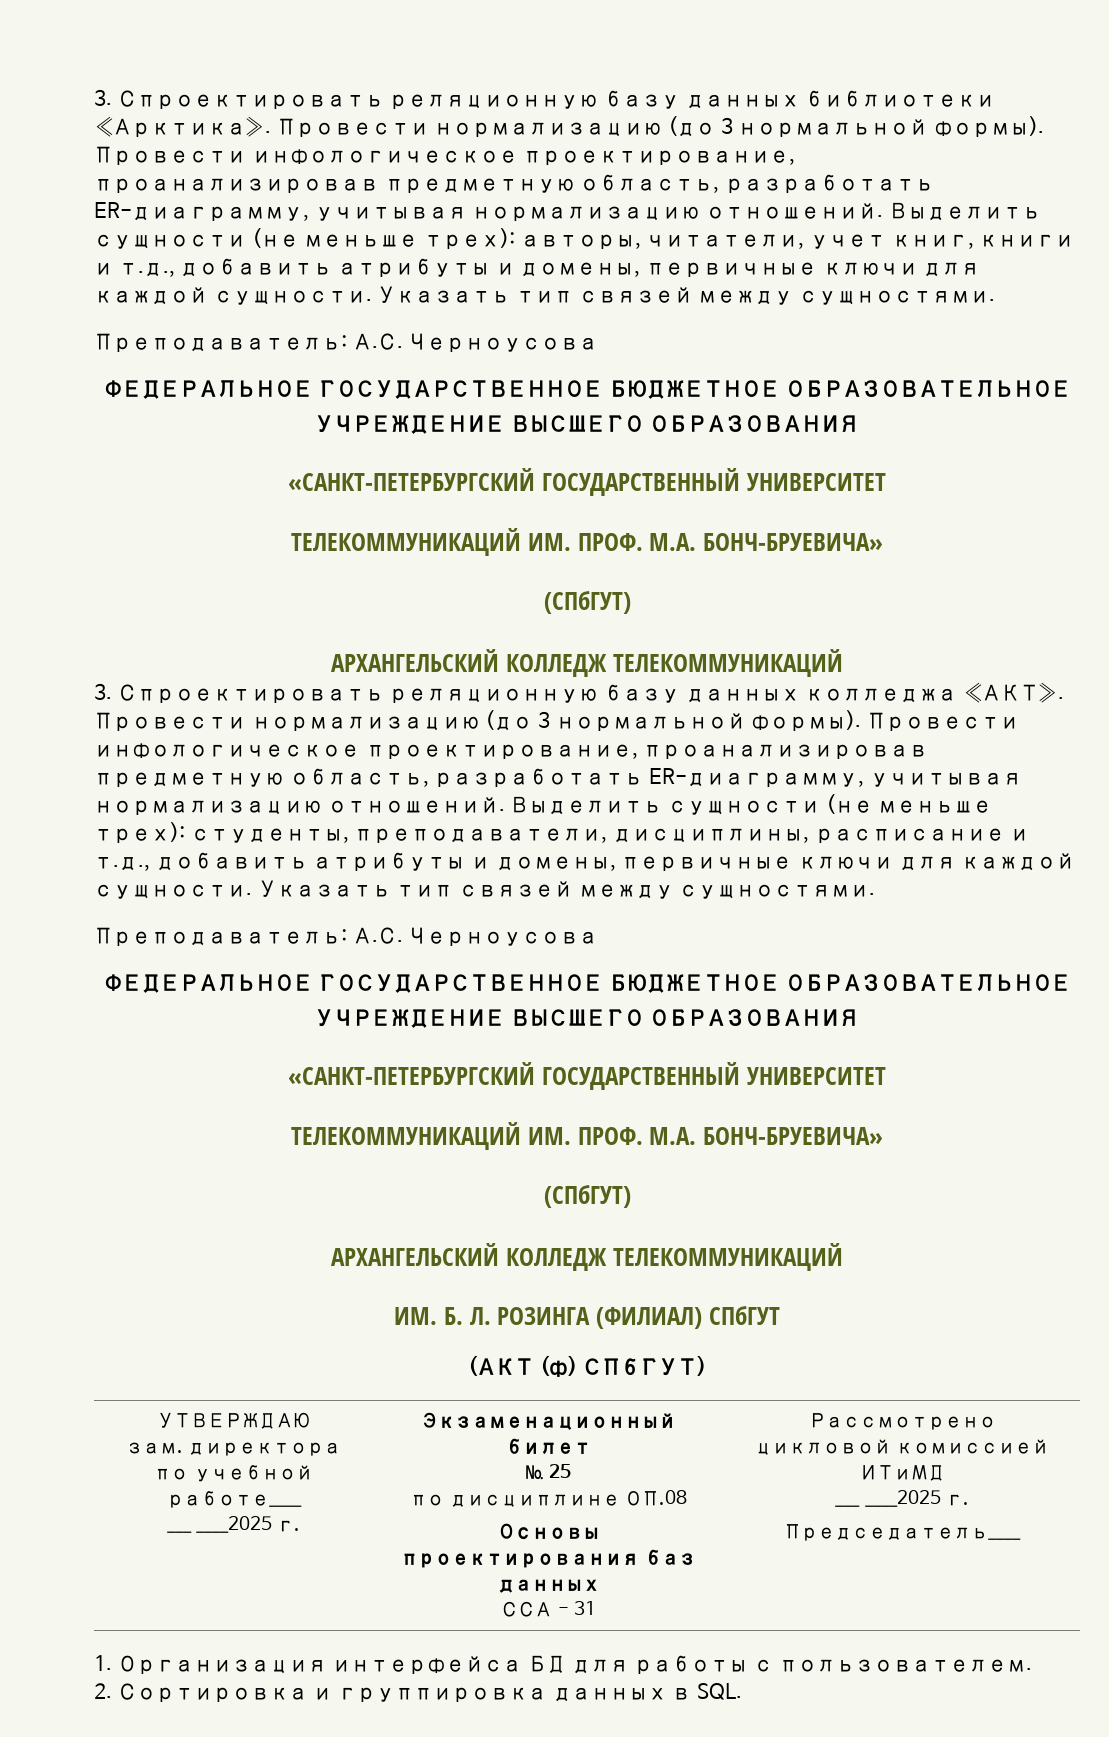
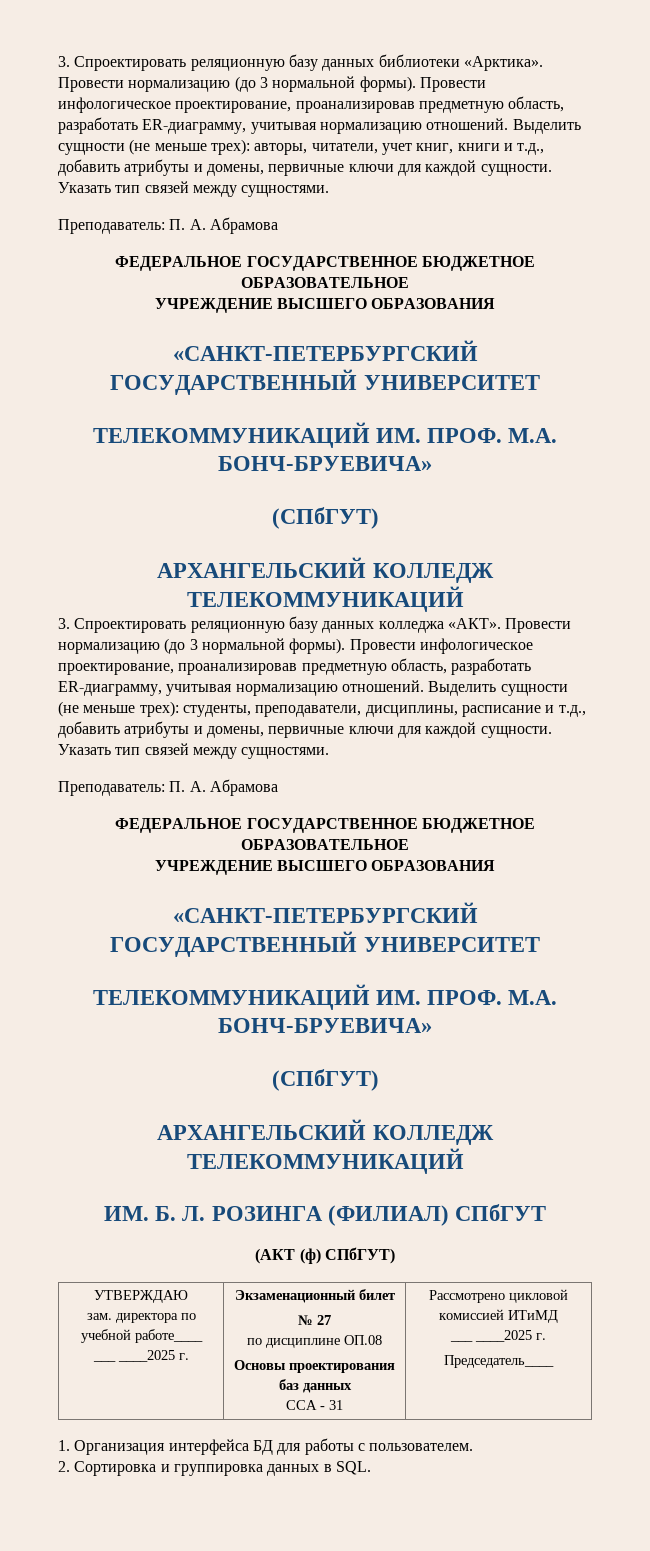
  Выделить сущности (не меньше трех): авторы, читатели, учет книг, книги и т.д., добавить атрибуты и домены, первичные ключи для каждой сущности. Указать тип связей между сущностями.
- Преподаватель: А.С. Черноусова
+ Преподаватель: П. А. Абрамова
  Выделить сущности (не меньше трех): студенты, преподаватели, дисциплины, расписание и т.д., добавить атрибуты и домены, первичные ключи для каждой сущности. Указать тип связей между сущностями.
- Преподаватель: А.С. Черноусова
+ Преподаватель: П. А. Абрамова
  УТВЕРЖДАЮ
  зам. директора по учебной работе____
  ___ ____2025 г. | Экзаменационный билет
- № 25
+ № 27

